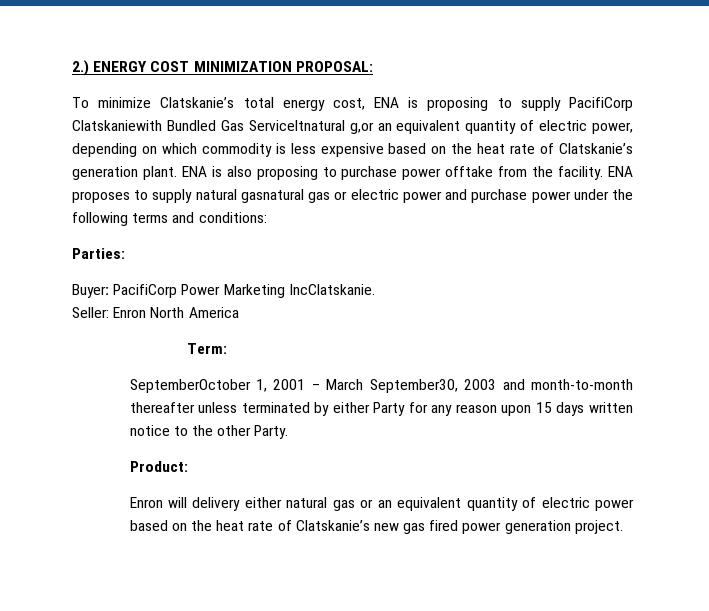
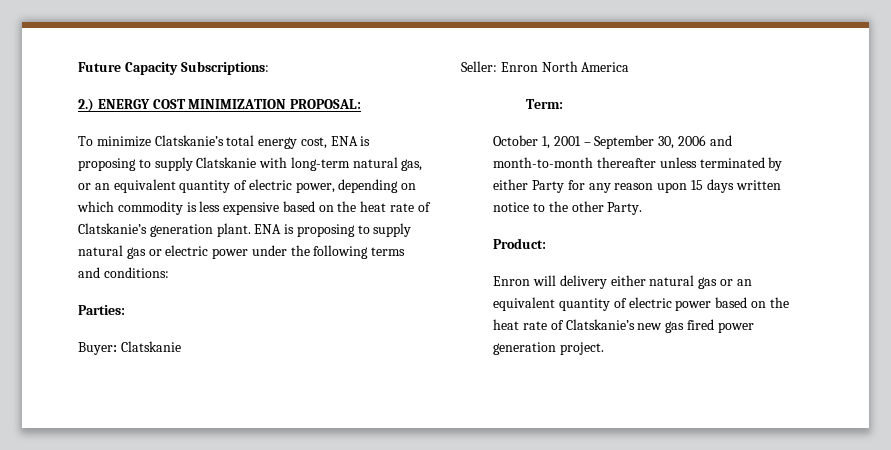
+ Future Capacity Subscriptions:
- To minimize Clatskanie’s total energy cost, ENA is proposing to supply PacifiCorp Clatskaniewith Bundled Gas Serviceltnatural g,or an equivalent quantity of electric power, depending on which commodity is less expensive based on the heat rate of Clatskanie’s generation plant.
+ To minimize Clatskanie’s total energy cost, ENA is proposing to supply Clatskanie with long-term natural gas, or an equivalent quantity of electric power, depending on which commodity is less expensive based on the heat rate of Clatskanie’s generation plant.
- ENA is also proposing to purchase power offtake from the facility. ENA proposes to supply natural gasnatural gas or electric power and purchase power under the following terms and conditions:
+ ENA is proposing to supply natural gas or electric power under the following terms and conditions:
- Buyer: PacifiCorp Power Marketing IncClatskanie.
+ Buyer: Clatskanie
- SeptemberOctober 1, 2001 – March September30, 2003 and month-to-month thereafter unless terminated by either Party for any reason upon 15 days written notice to the other Party.
+ October 1, 2001 – September 30, 2006 and month-to-month thereafter unless terminated by either Party for any reason upon 15 days written notice to the other Party.

